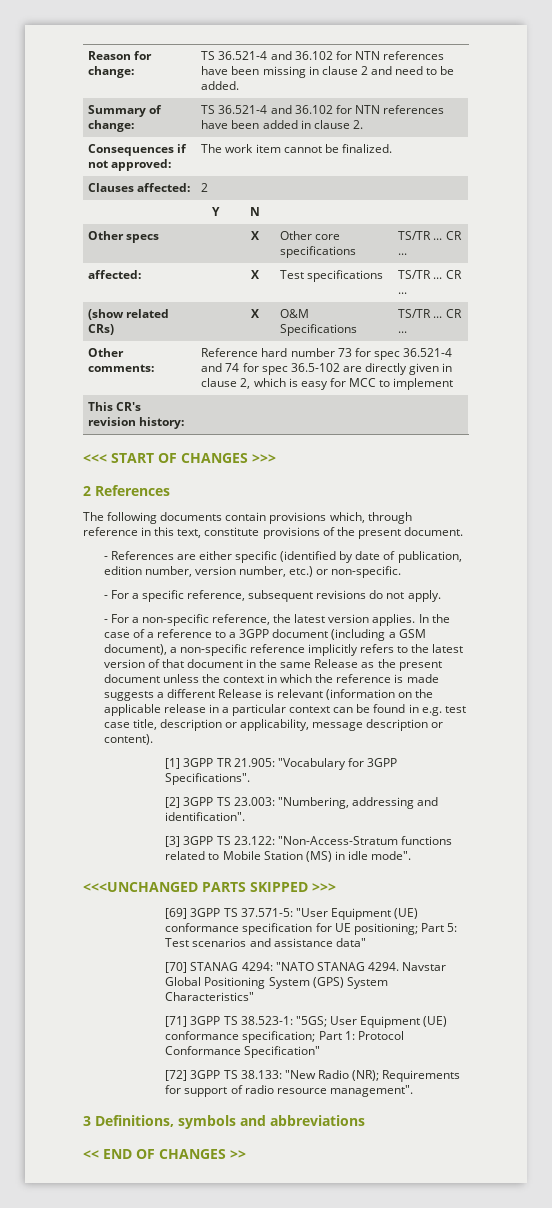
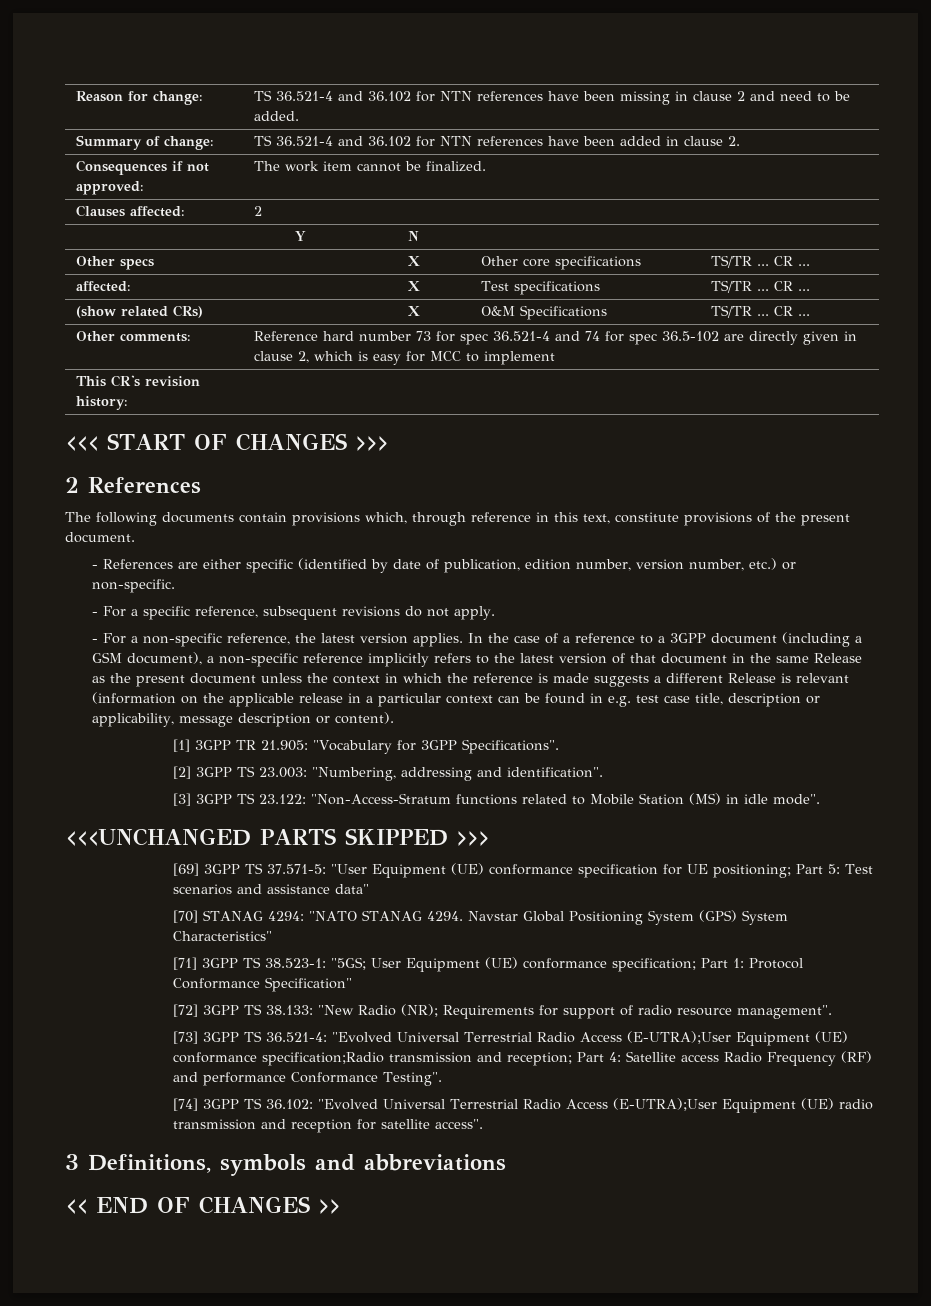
+ [73] 3GPP TS 36.521-4: "Evolved Universal Terrestrial Radio Access (E-UTRA);User Equipment (UE) conformance specification;Radio transmission and reception; Part 4: Satellite access Radio Frequency (RF) and performance Conformance Testing".
+ [74] 3GPP TS 36.102: "Evolved Universal Terrestrial Radio Access (E-UTRA);User Equipment (UE) radio transmission and reception for satellite access".

